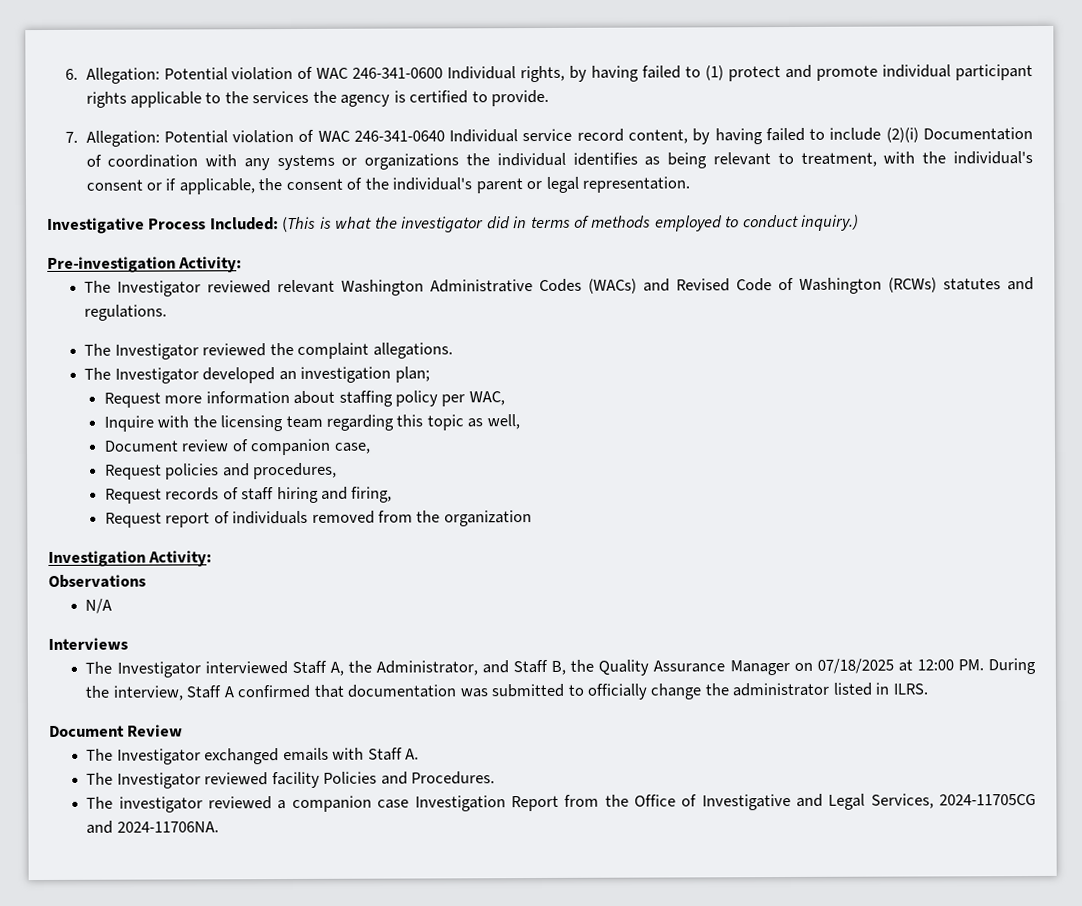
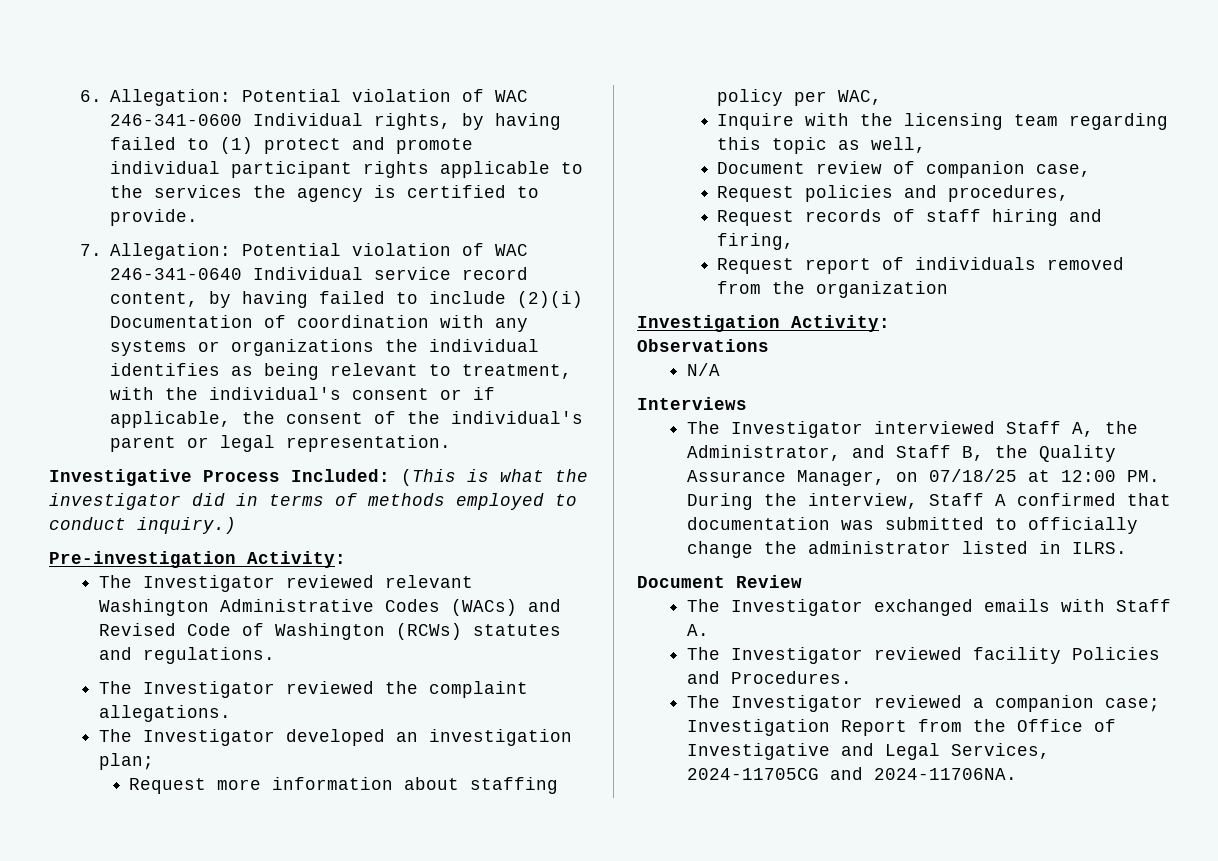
- The Investigator interviewed Staff A, the Administrator, and Staff B, the Quality Assurance Manager on 07/18/2025 at 12:00 PM. During the interview, Staff A confirmed that documentation was submitted to officially change the administrator listed in ILRS.
+ The Investigator interviewed Staff A, the Administrator, and Staff B, the Quality Assurance Manager, on 07/18/25 at 12:00 PM. During the interview, Staff A confirmed that documentation was submitted to officially change the administrator listed in ILRS.
- The investigator reviewed a companion case Investigation Report from the Office of Investigative and Legal Services, 2024-11705CG and 2024-11706NA.
+ The Investigator reviewed a companion case; Investigation Report from the Office of Investigative and Legal Services, 2024-11705CG and 2024-11706NA.

